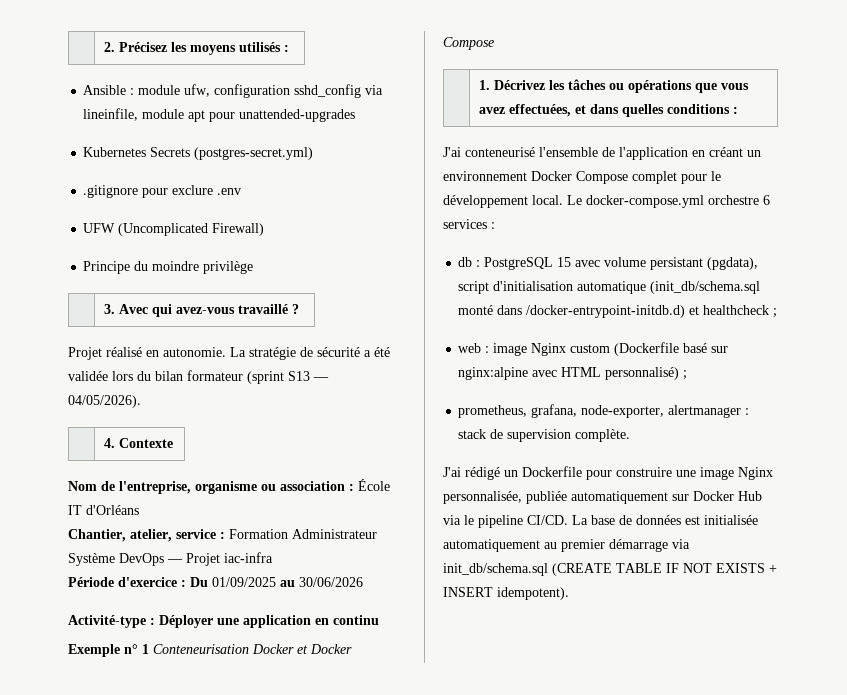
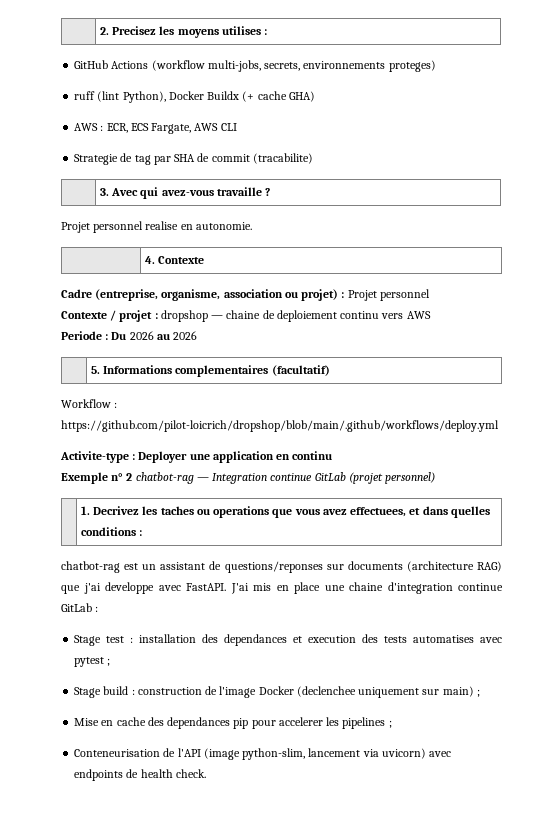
- | 2. Précisez les moyens utilisés :
- Ansible : module ufw, configuration sshd_config via lineinfile, module apt pour unattended-upgrades
- Kubernetes Secrets (postgres-secret.yml)
- .gitignore pour exclure .env
- UFW (Uncomplicated Firewall)
- Principe du moindre privilège
+ | 2. Precisez les moyens utilises :
+ GitHub Actions (workflow multi-jobs, secrets, environnements proteges)
+ ruff (lint Python), Docker Buildx (+ cache GHA)
+ AWS : ECR, ECS Fargate, AWS CLI
+ Strategie de tag par SHA de commit (tracabilite)
- | 3. Avec qui avez-vous travaillé ?
+ | 3. Avec qui avez-vous travaille ?
- Projet réalisé en autonomie. La stratégie de sécurité a été validée lors du bilan formateur (sprint S13 — 04/05/2026).
+ Projet personnel realise en autonomie.
  | 4. Contexte
- Nom de l'entreprise, organisme ou association : École IT d'Orléans
- Chantier, atelier, service : Formation Administrateur Système DevOps — Projet iac-infra
- Période d'exercice : Du 01/09/2025 au 30/06/2026
- Activité-type : Déployer une application en continu
+ Cadre (entreprise, organisme, association ou projet) : Projet personnel
+ Contexte / projet : dropshop — chaine de deploiement continu vers AWS
+ Periode : Du 2026 au 2026
+ | 5. Informations complementaires (facultatif)
+ Workflow : https://github.com/pilot-loicrich/dropshop/blob/main/.github/workflows/deploy.yml
+ Activite-type : Deployer une application en continu
- Exemple n° 1 Conteneurisation Docker et Docker Compose
- | 1. Décrivez les tâches ou opérations que vous avez effectuées, et dans quelles conditions :
+ Exemple n° 2 chatbot-rag — Integration continue GitLab (projet personnel)
+ | 1. Decrivez les taches ou operations que vous avez effectuees, et dans quelles conditions :
- J'ai conteneurisé l'ensemble de l'application en créant un environnement Docker Compose complet pour le développement local. Le docker-compose.yml orchestre 6 services :
- db : PostgreSQL 15 avec volume persistant (pgdata), script d'initialisation automatique (init_db/schema.sql monté dans /docker-entrypoint-initdb.d) et healthcheck ;
- web : image Nginx custom (Dockerfile basé sur nginx:alpine avec HTML personnalisé) ;
- prometheus, grafana, node-exporter, alertmanager : stack de supervision complète.
- J'ai rédigé un Dockerfile pour construire une image Nginx personnalisée, publiée automatiquement sur Docker Hub via le pipeline CI/CD. La base de données est initialisée automatiquement au premier démarrage via init_db/schema.sql (CREATE TABLE IF NOT EXISTS + INSERT idempotent).
+ chatbot-rag est un assistant de questions/reponses sur documents (architecture RAG) que j'ai developpe avec FastAPI. J'ai mis en place une chaine d'integration continue GitLab :
+ Stage test : installation des dependances et execution des tests automatises avec pytest ;
+ Stage build : construction de l'image Docker (declenchee uniquement sur main) ;
+ Mise en cache des dependances pip pour accelerer les pipelines ;
+ Conteneurisation de l'API (image python-slim, lancement via uvicorn) avec endpoints de health check.

